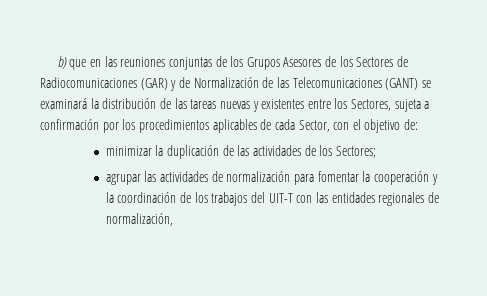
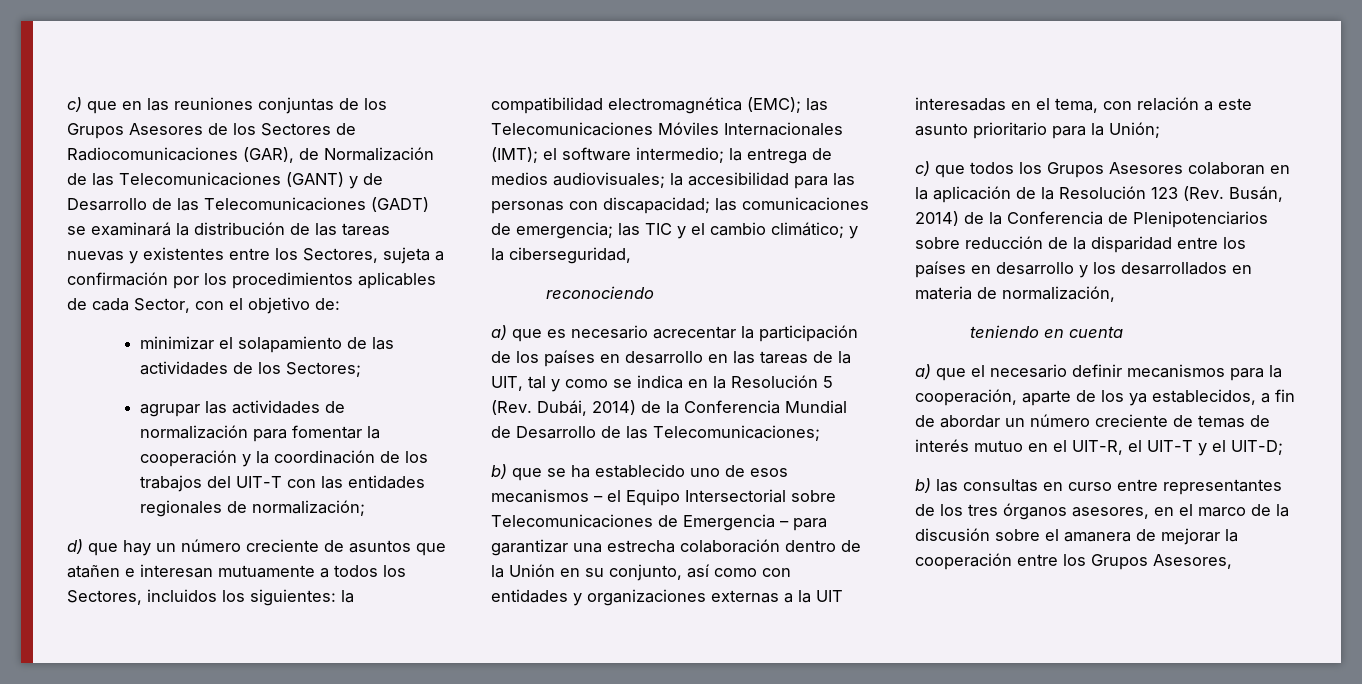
- b) que en las reuniones conjuntas de los Grupos Asesores de los Sectores de Radiocomunicaciones (GAR) y de Normalización de las Telecomunicaciones (GANT) se examinará la distribución de las tareas nuevas y existentes entre los Sectores, sujeta a confirmación por los procedimientos aplicables de cada Sector, con el objetivo de:
+ c) que en las reuniones conjuntas de los Grupos Asesores de los Sectores de Radiocomunicaciones (GAR), de Normalización de las Telecomunicaciones (GANT) y de Desarrollo de las Telecomunicaciones (GADT) se examinará la distribución de las tareas nuevas y existentes entre los Sectores, sujeta a confirmación por los procedimientos aplicables de cada Sector, con el objetivo de:
- minimizar la duplicación de las actividades de los Sectores;
+ minimizar el solapamiento de las actividades de los Sectores;
- agrupar las actividades de normalización para fomentar la cooperación y la coordinación de los trabajos del UIT-T con las entidades regionales de normalización,
+ agrupar las actividades de normalización para fomentar la cooperación y la coordinación de los trabajos del UIT-T con las entidades regionales de normalización;
+ d) que hay un número creciente de asuntos que atañen e interesan mutuamente a todos los Sectores, incluidos los siguientes: la compatibilidad electromagnética (EMC); las Telecomunicaciones Móviles Internacionales (IMT); el software intermedio; la entrega de medios audiovisuales; la accesibilidad para las personas con discapacidad; las comunicaciones de emergencia; las TIC y el cambio climático; y la ciberseguridad,
+ reconociendo
+ a) que es necesario acrecentar la participación de los países en desarrollo en las tareas de la UIT, tal y como se indica en la Resolución 5 (Rev. Dubái, 2014) de la Conferencia Mundial de Desarrollo de las Telecomunicaciones;
+ b) que se ha establecido uno de esos mecanismos – el Equipo Intersectorial sobre Telecomunicaciones de Emergencia – para garantizar una estrecha colaboración dentro de la Unión en su conjunto, así como con entidades y organizaciones externas a la UIT interesadas en el tema, con relación a este asunto prioritario para la Unión;
+ c) que todos los Grupos Asesores colaboran en la aplicación de la Resolución 123 (Rev. Busán, 2014) de la Conferencia de Plenipotenciarios sobre reducción de la disparidad entre los países en desarrollo y los desarrollados en materia de normalización,
+ teniendo en cuenta
+ a) que el necesario definir mecanismos para la cooperación, aparte de los ya establecidos, a fin de abordar un número creciente de temas de interés mutuo en el UIT-R, el UIT-T y el UIT-D;
+ b) las consultas en curso entre representantes de los tres órganos asesores, en el marco de la discusión sobre el amanera de mejorar la cooperación entre los Grupos Asesores,

